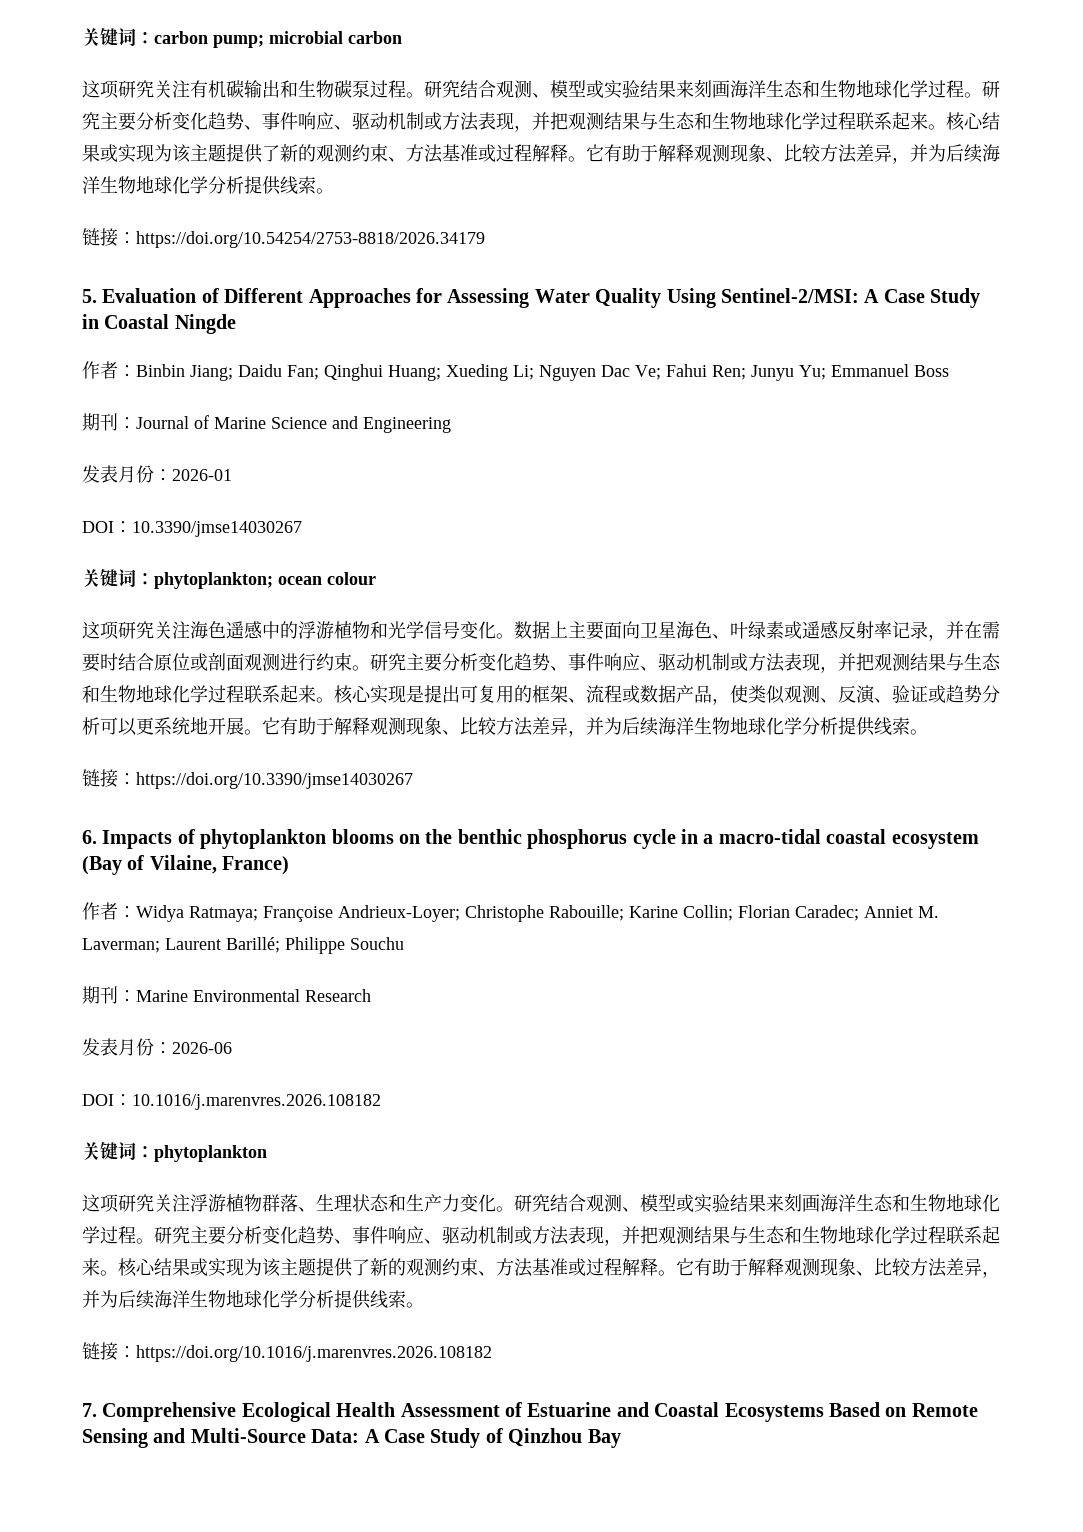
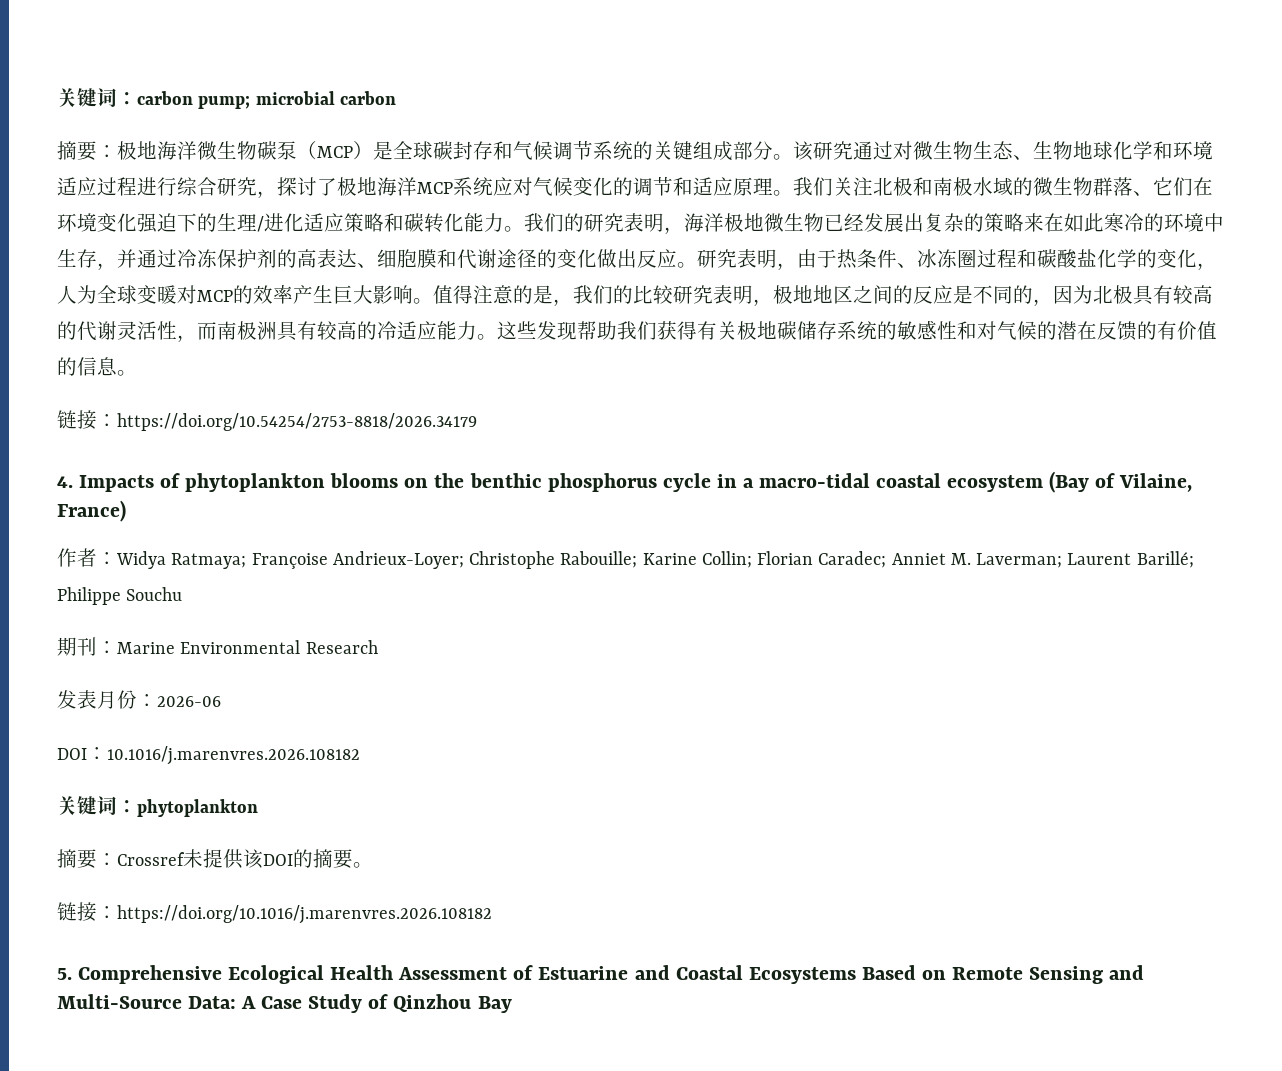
- 这项研究关注有机碳输出和生物碳泵过程。研究结合观测、模型或实验结果来刻画海洋生态和生物地球化学过程。研究主要分析变化趋势、事件响应、驱动机制或方法表现，并把观测结果与生态和生物地球化学过程联系起来。核心结果或实现为该主题提供了新的观测约束、方法基准或过程解释。它有助于解释观测现象、比较方法差异，并为后续海洋生物地球化学分析提供线索。
+ 摘要：极地海洋微生物碳泵（MCP）是全球碳封存和气候调节系统的关键组成部分。该研究通过对微生物生态、生物地球化学和环境适应过程进行综合研究，探讨了极地海洋MCP系统应对气候变化的调节和适应原理。我们关注北极和南极水域的微生物群落、它们在环境变化强迫下的生理/进化适应策略和碳转化能力。我们的研究表明，海洋极地微生物已经发展出复杂的策略来在如此寒冷的环境中生存，并通过冷冻保护剂的高表达、细胞膜和代谢途径的变化做出反应。研究表明，由于热条件、冰冻圈过程和碳酸盐化学的变化，人为全球变暖对MCP的效率产生巨大影响。值得注意的是，我们的比较研究表明，极地地区之间的反应是不同的，因为北极具有较高的代谢灵活性，而南极洲具有较高的冷适应能力。这些发现帮助我们获得有关极地碳储存系统的敏感性和对气候的潜在反馈的有价值的信息。
  链接：https://doi.org/10.54254/2753-8818/2026.34179
- 5. Evaluation of Different Approaches for Assessing Water Quality Using Sentinel-2/MSI: A Case Study in Coastal Ningde
- 作者：Binbin Jiang; Daidu Fan; Qinghui Huang; Xueding Li; Nguyen Dac Ve; Fahui Ren; Junyu Yu; Emmanuel Boss
- 期刊：Journal of Marine Science and Engineering
- 发表月份：2026-01
- DOI：10.3390/jmse14030267
- 关键词：phytoplankton; ocean colour
- 这项研究关注海色遥感中的浮游植物和光学信号变化。数据上主要面向卫星海色、叶绿素或遥感反射率记录，并在需要时结合原位或剖面观测进行约束。研究主要分析变化趋势、事件响应、驱动机制或方法表现，并把观测结果与生态和生物地球化学过程联系起来。核心实现是提出可复用的框架、流程或数据产品，使类似观测、反演、验证或趋势分析可以更系统地开展。它有助于解释观测现象、比较方法差异，并为后续海洋生物地球化学分析提供线索。
- 链接：https://doi.org/10.3390/jmse14030267
- 6. Impacts of phytoplankton blooms on the benthic phosphorus cycle in a macro-tidal coastal ecosystem (Bay of Vilaine, France)
+ 4. Impacts of phytoplankton blooms on the benthic phosphorus cycle in a macro-tidal coastal ecosystem (Bay of Vilaine, France)
- 这项研究关注浮游植物群落、生理状态和生产力变化。研究结合观测、模型或实验结果来刻画海洋生态和生物地球化学过程。研究主要分析变化趋势、事件响应、驱动机制或方法表现，并把观测结果与生态和生物地球化学过程联系起来。核心结果或实现为该主题提供了新的观测约束、方法基准或过程解释。它有助于解释观测现象、比较方法差异，并为后续海洋生物地球化学分析提供线索。
+ 摘要：Crossref未提供该DOI的摘要。
- 7. Comprehensive Ecological Health Assessment of Estuarine and Coastal Ecosystems Based on Remote Sensing and Multi-Source Data: A Case Study of Qinzhou Bay
+ 5. Comprehensive Ecological Health Assessment of Estuarine and Coastal Ecosystems Based on Remote Sensing and Multi-Source Data: A Case Study of Qinzhou Bay

